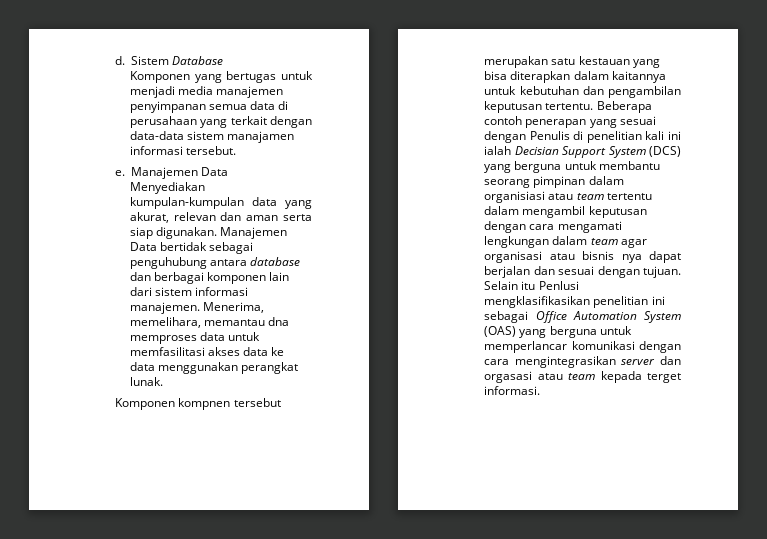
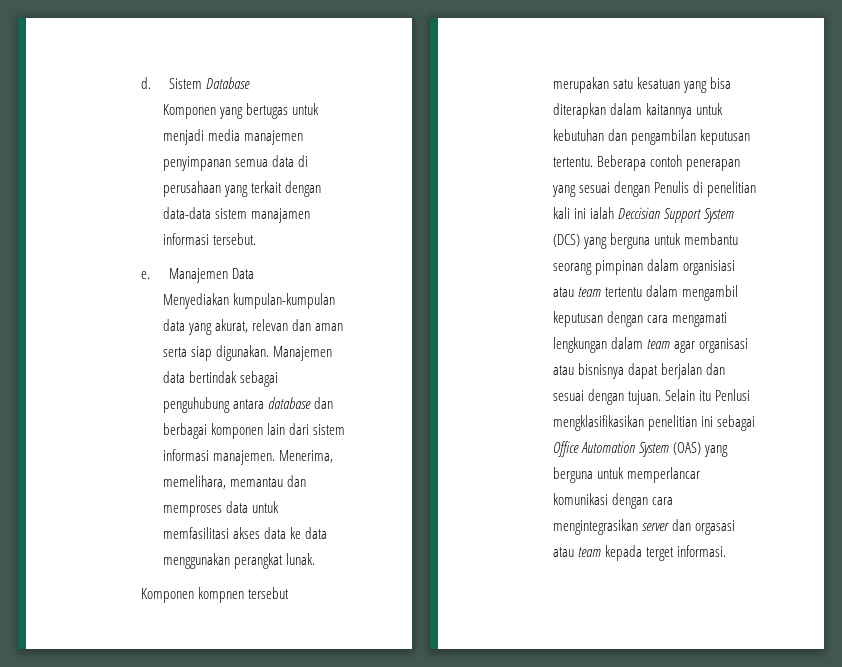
- Manajemen Data bertidak sebagai penguhubung antara database dan berbagai komponen lain dari sistem informasi manajemen.
+ Manajemen data bertindak sebagai penguhubung antara database dan berbagai komponen lain dari sistem informasi manajemen.
- Menerima, memelihara, memantau dna memproses data untuk memfasilitasi akses data ke data menggunakan perangkat lunak.
+ Menerima, memelihara, memantau dan memproses data untuk memfasilitasi akses data ke data menggunakan perangkat lunak.
- Komponen kompnen tersebut merupakan satu kestauan yang bisa diterapkan dalam kaitannya untuk kebutuhan dan pengambilan keputusan tertentu.
+ Komponen kompnen tersebut merupakan satu kesatuan yang bisa diterapkan dalam kaitannya untuk kebutuhan dan pengambilan keputusan tertentu.
- Beberapa contoh penerapan yang sesuai dengan Penulis di penelitian kali ini ialah Decisian Support System (DCS) yang berguna untuk membantu seorang pimpinan dalam organisiasi atau team tertentu dalam mengambil keputusan dengan cara mengamati lengkungan dalam team agar organisasi atau bisnis nya dapat berjalan dan sesuai dengan tujuan.
+ Beberapa contoh penerapan yang sesuai dengan Penulis di penelitian kali ini ialah Deccisian Support System (DCS) yang berguna untuk membantu seorang pimpinan dalam organisiasi atau team tertentu dalam mengambil keputusan dengan cara mengamati lengkungan dalam team agar organisasi atau bisnisnya dapat berjalan dan sesuai dengan tujuan.

